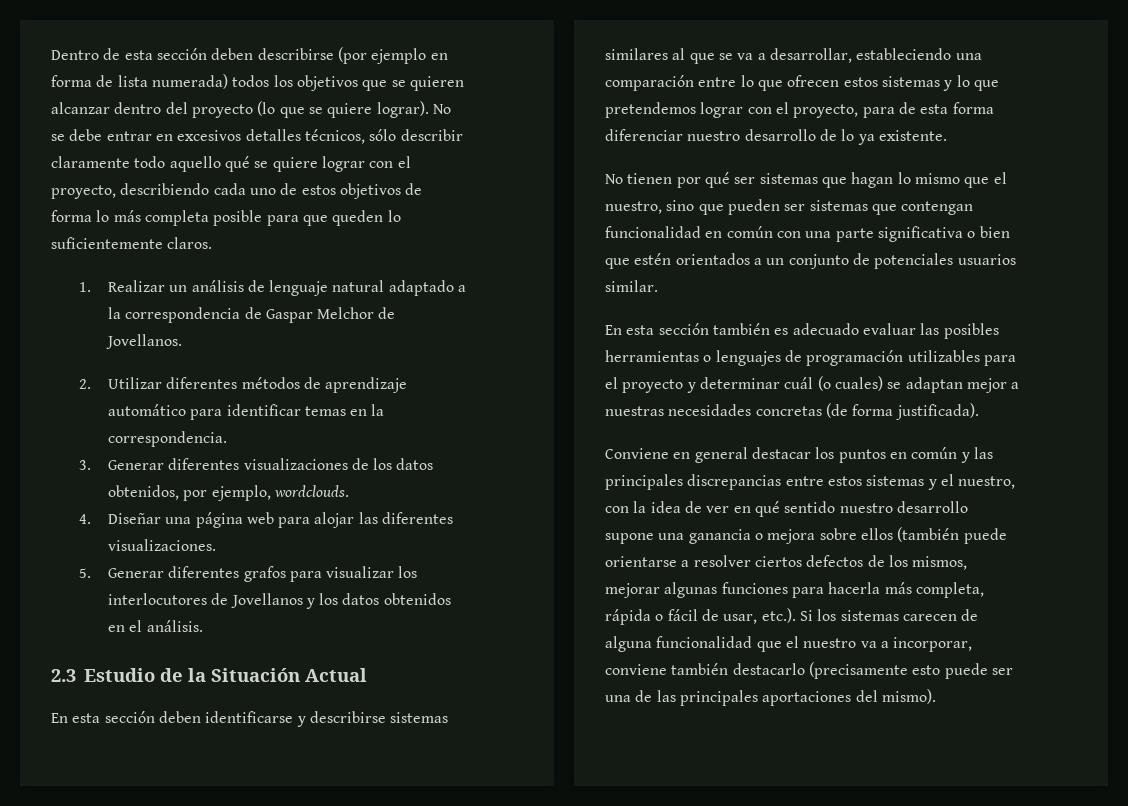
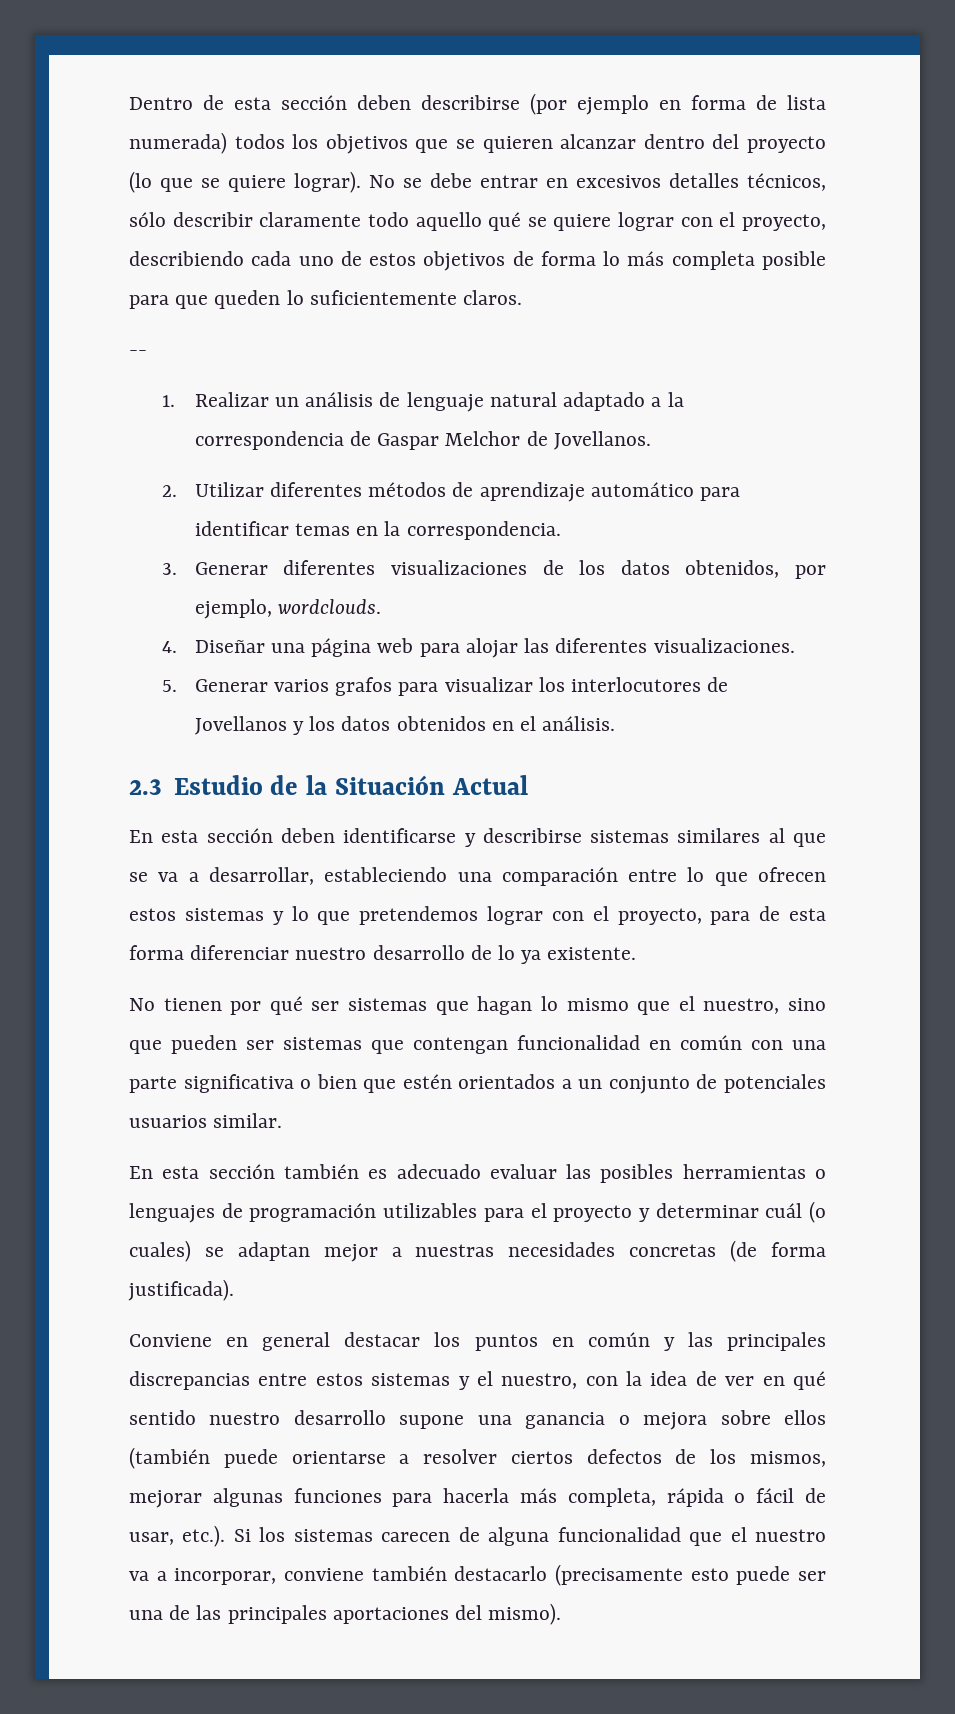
+ --
- 5. Generar diferentes grafos para visualizar los interlocutores de Jovellanos y los datos obtenidos en el análisis.
+ 5. Generar varios grafos para visualizar los interlocutores de Jovellanos y los datos obtenidos en el análisis.

